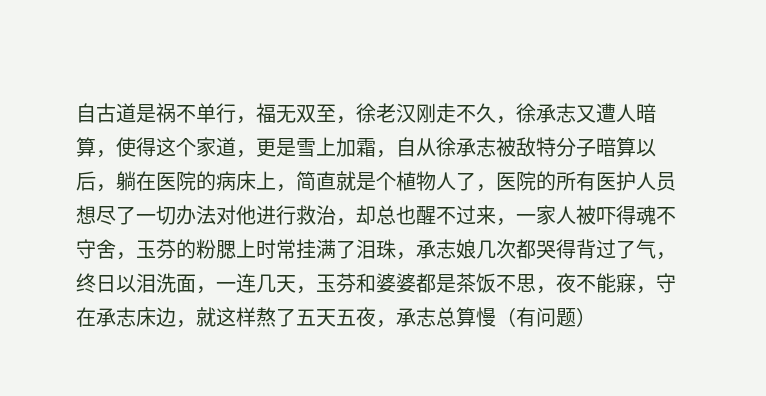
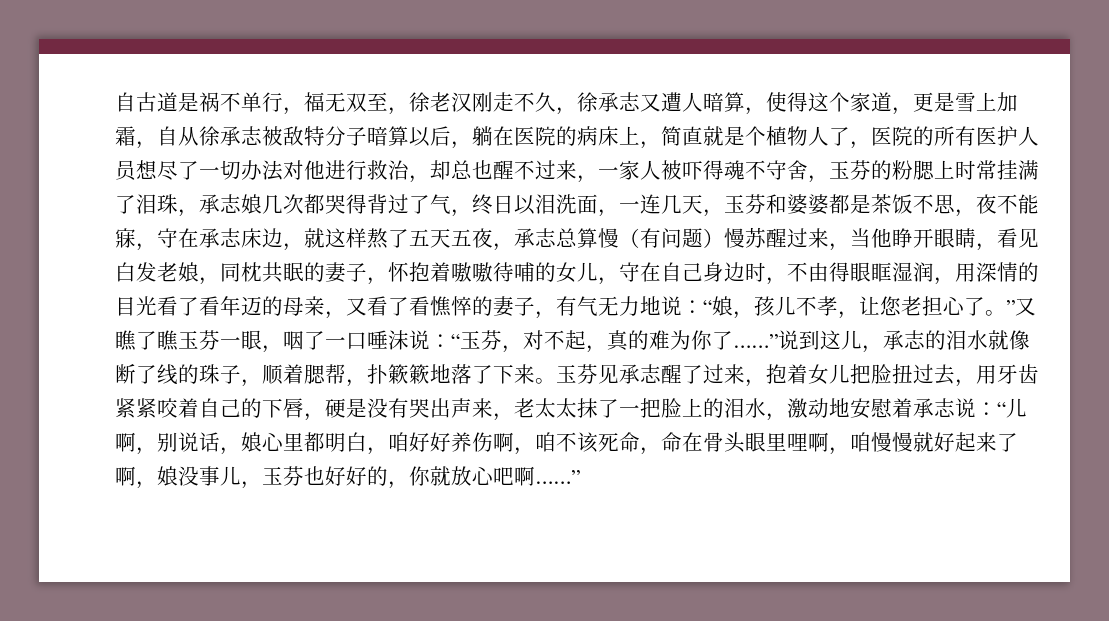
- 自古道是祸不单行，福无双至，徐老汉刚走不久，徐承志又遭人暗算，使得这个家道，更是雪上加霜，自从徐承志被敌特分子暗算以后，躺在医院的病床上，简直就是个植物人了，医院的所有医护人员想尽了一切办法对他进行救治，却总也醒不过来，一家人被吓得魂不守舍，玉芬的粉腮上时常挂满了泪珠，承志娘几次都哭得背过了气，终日以泪洗面，一连几天，玉芬和婆婆都是茶饭不思，夜不能寐，守在承志床边，就这样熬了五天五夜，承志总算慢（有问题）
+ 自古道是祸不单行，福无双至，徐老汉刚走不久，徐承志又遭人暗算，使得这个家道，更是雪上加霜，自从徐承志被敌特分子暗算以后，躺在医院的病床上，简直就是个植物人了，医院的所有医护人员想尽了一切办法对他进行救治，却总也醒不过来，一家人被吓得魂不守舍，玉芬的粉腮上时常挂满了泪珠，承志娘几次都哭得背过了气，终日以泪洗面，一连几天，玉芬和婆婆都是茶饭不思，夜不能寐，守在承志床边，就这样熬了五天五夜，承志总算慢（有问题）慢苏醒过来，当他睁开眼睛，看见白发老娘，同枕共眠的妻子，怀抱着嗷嗷待哺的女儿，守在自己身边时，不由得眼眶湿润，用深情的目光看了看年迈的母亲，又看了看憔悴的妻子，有气无力地说：“娘，孩儿不孝，让您老担心了。”又瞧了瞧玉芬一眼，咽了一口唾沫说：“玉芬，对不起，真的难为你了……”说到这儿，承志的泪水就像断了线的珠子，顺着腮帮，扑簌簌地落了下来。玉芬见承志醒了过来，抱着女儿把脸扭过去，用牙齿紧紧咬着自己的下唇，硬是没有哭出声来，老太太抹了一把脸上的泪水，激动地安慰着承志说：“儿啊，别说话，娘心里都明白，咱好好养伤啊，咱不该死命，命在骨头眼里哩啊，咱慢慢就好起来了啊，娘没事儿，玉芬也好好的，你就放心吧啊……”

